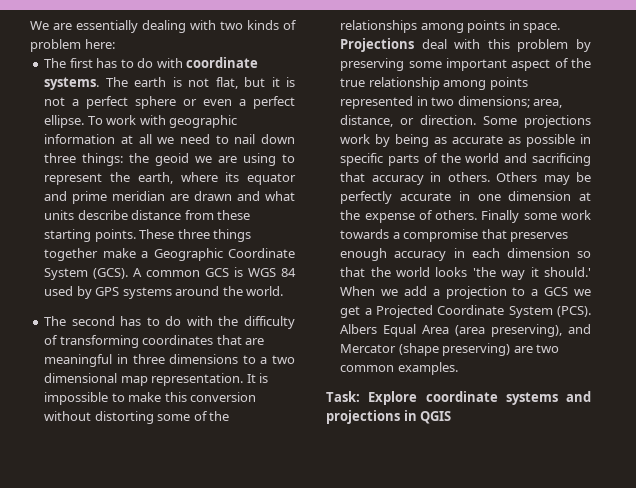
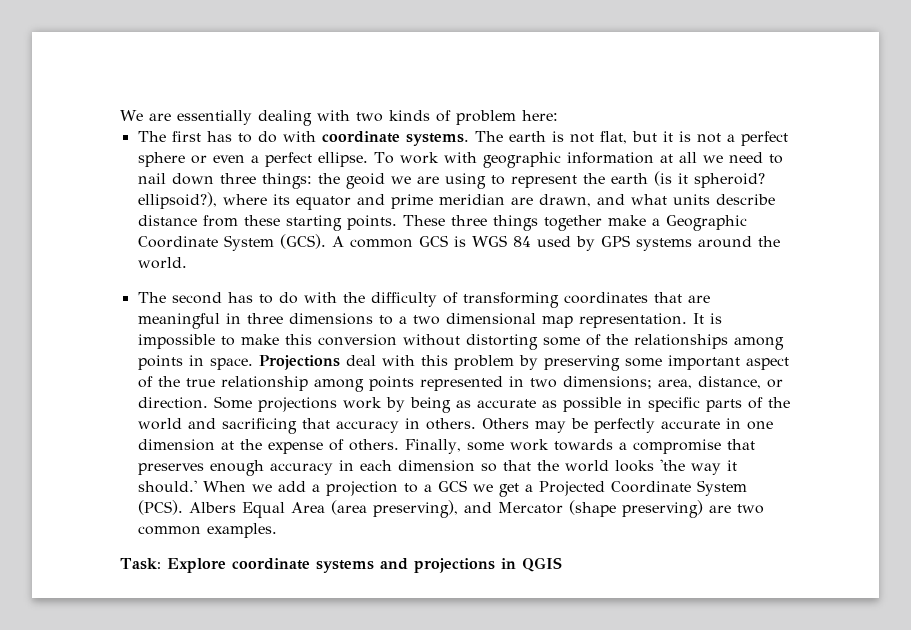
- To work with geographic information at all we need to nail down three things: the geoid we are using to represent the earth, where its equator and prime meridian are drawn and what units describe distance from these starting points.
+ To work with geographic information at all we need to nail down three things: the geoid we are using to represent the earth (is it spheroid? ellipsoid?), where its equator and prime meridian are drawn, and what units describe distance from these starting points.
- Finally some work towards a compromise that preserves enough accuracy in each dimension so that the world looks 'the way it should.'
+ Finally, some work towards a compromise that preserves enough accuracy in each dimension so that the world looks 'the way it should.'

